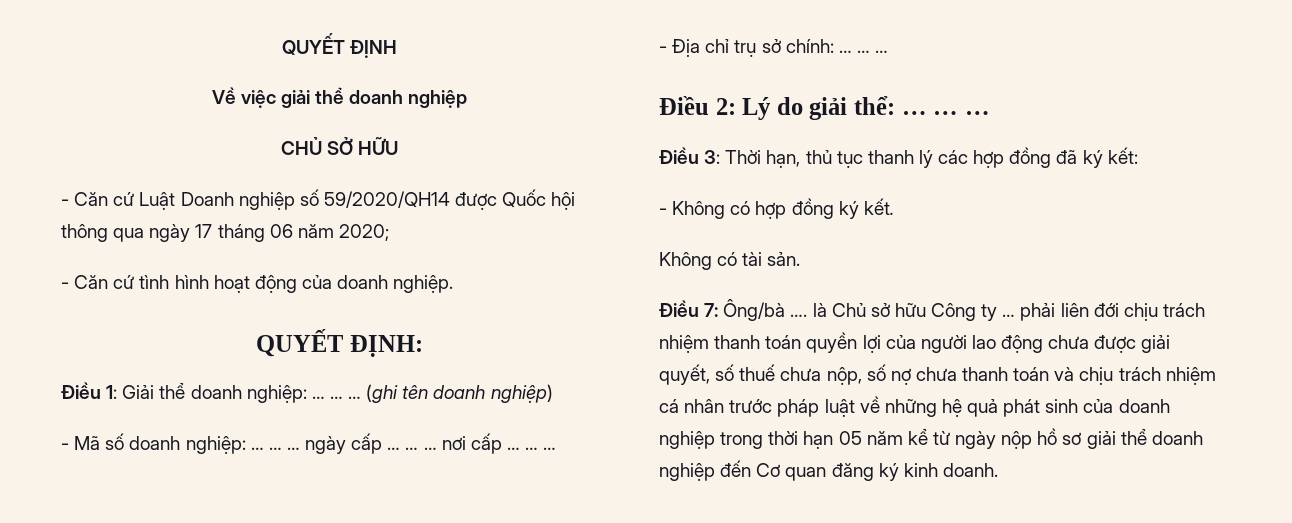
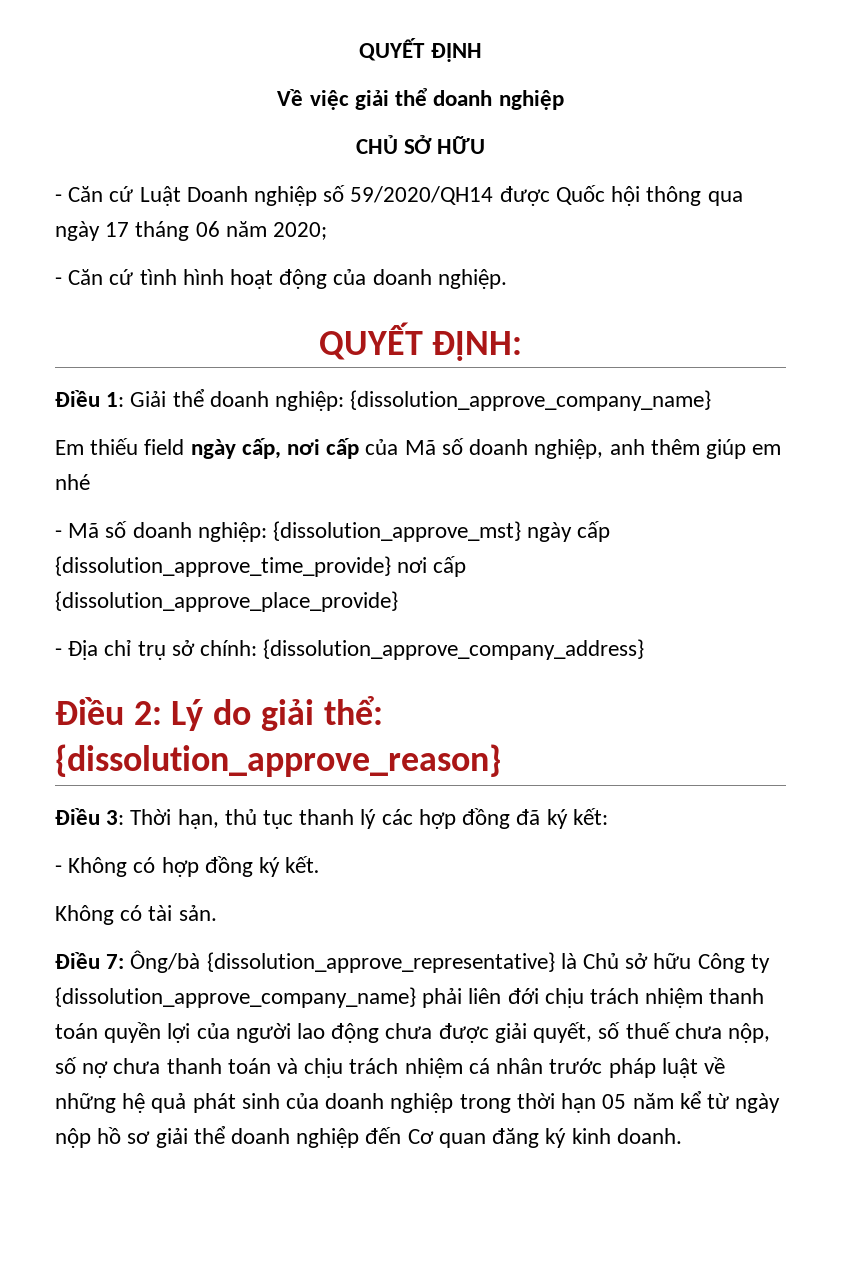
- Điều 1: Giải thể doanh nghiệp: … … … (ghi tên doanh nghiệp)
+ Điều 1: Giải thể doanh nghiệp: {dissolution_approve_company_name}
+ Em thiếu field ngày cấp, nơi cấp của Mã số doanh nghiệp, anh thêm giúp em nhé
- - Mã số doanh nghiệp: … … … ngày cấp … … … nơi cấp … … …
+ - Mã số doanh nghiệp: {dissolution_approve_mst} ngày cấp {dissolution_approve_time_provide} nơi cấp {dissolution_approve_place_provide}
- - Địa chỉ trụ sở chính: … … …
+ - Địa chỉ trụ sở chính: {dissolution_approve_company_address}
- Điều 2: Lý do giải thể: … … …
+ Điều 2: Lý do giải thể: {dissolution_approve_reason}
- Ông/bà …. là Chủ sở hữu Công ty … phải liên đới chịu trách nhiệm thanh toán quyền lợi của người lao động chưa được giải quyết, số thuế chưa nộp, số nợ chưa thanh toán và chịu trách nhiệm cá nhân trước pháp luật về những hệ quả phát sinh của doanh nghiệp trong thời hạn 05 năm kể từ ngày nộp hồ sơ giải thể doanh nghiệp đến Cơ quan đăng ký kinh doanh.
+ Ông/bà {dissolution_approve_representative} là Chủ sở hữu Công ty {dissolution_approve_company_name} phải liên đới chịu trách nhiệm thanh toán quyền lợi của người lao động chưa được giải quyết, số thuế chưa nộp, số nợ chưa thanh toán và chịu trách nhiệm cá nhân trước pháp luật về những hệ quả phát sinh của doanh nghiệp trong thời hạn 05 năm kể từ ngày nộp hồ sơ giải thể doanh nghiệp đến Cơ quan đăng ký kinh doanh.

